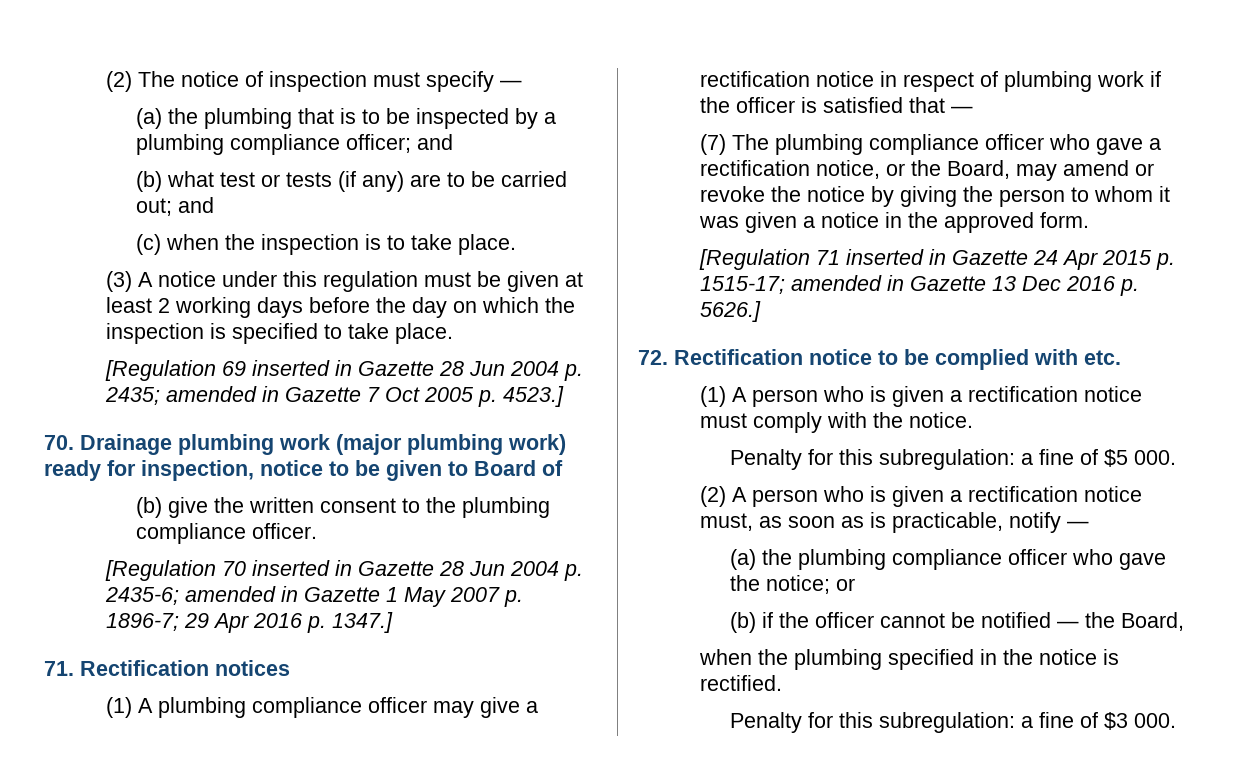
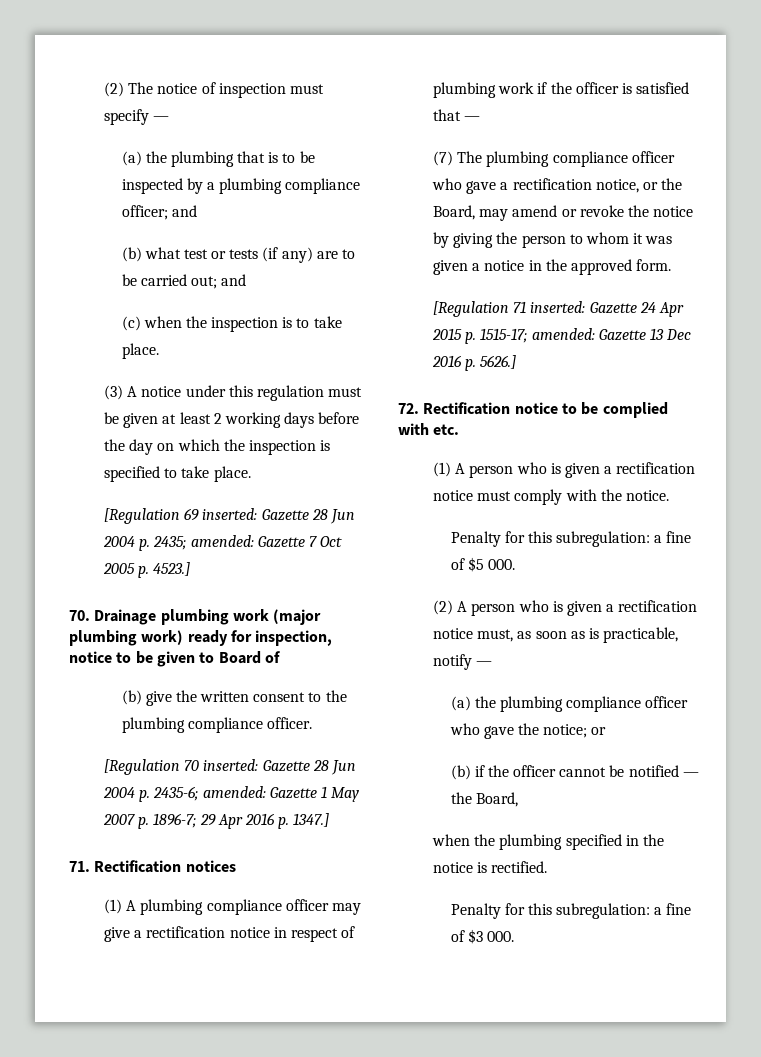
- [Regulation 69 inserted in Gazette 28 Jun 2004 p. 2435; amended in Gazette 7 Oct 2005 p. 4523.]
+ [Regulation 69 inserted: Gazette 28 Jun 2004 p. 2435; amended: Gazette 7 Oct 2005 p. 4523.]
- [Regulation 70 inserted in Gazette 28 Jun 2004 p. 2435-6; amended in Gazette 1 May 2007 p. 1896-7; 29 Apr 2016 p. 1347.]
+ [Regulation 70 inserted: Gazette 28 Jun 2004 p. 2435-6; amended: Gazette 1 May 2007 p. 1896-7; 29 Apr 2016 p. 1347.]
- [Regulation 71 inserted in Gazette 24 Apr 2015 p. 1515-17; amended in Gazette 13 Dec 2016 p. 5626.]
+ [Regulation 71 inserted: Gazette 24 Apr 2015 p. 1515-17; amended: Gazette 13 Dec 2016 p. 5626.]

